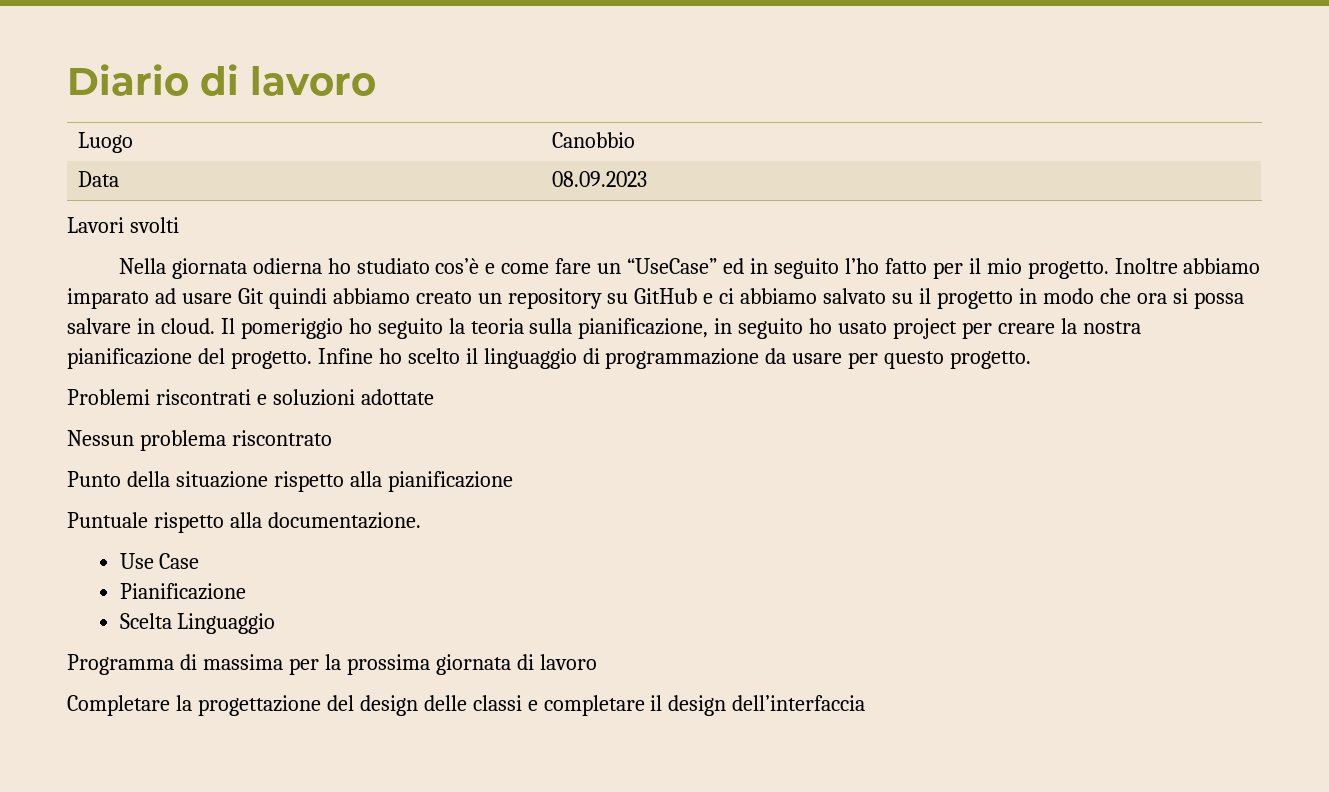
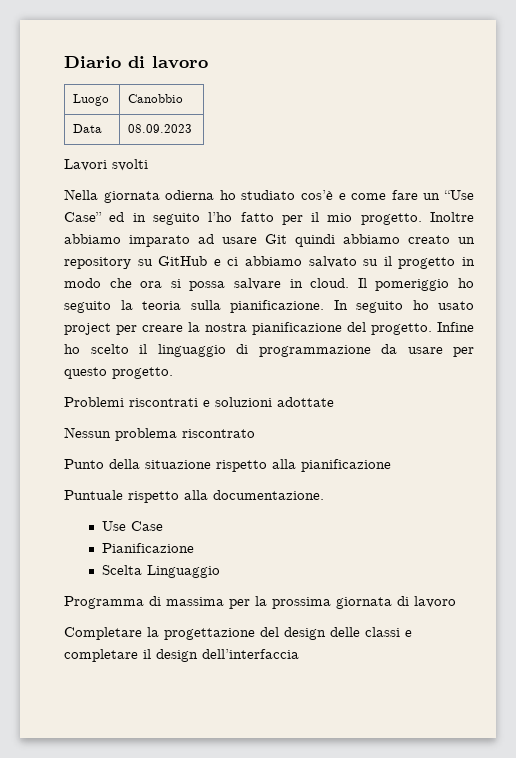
- Nella giornata odierna ho studiato cos’è e come fare un “UseCase” ed in seguito l’ho fatto per il mio progetto.
+ Nella giornata odierna ho studiato cos’è e come fare un “Use Case” ed in seguito l’ho fatto per il mio progetto.
- Il pomeriggio ho seguito la teoria sulla pianificazione, in seguito ho usato project per creare la nostra pianificazione del progetto.
+ Il pomeriggio ho seguito la teoria sulla pianificazione. In seguito ho usato project per creare la nostra pianificazione del progetto.

